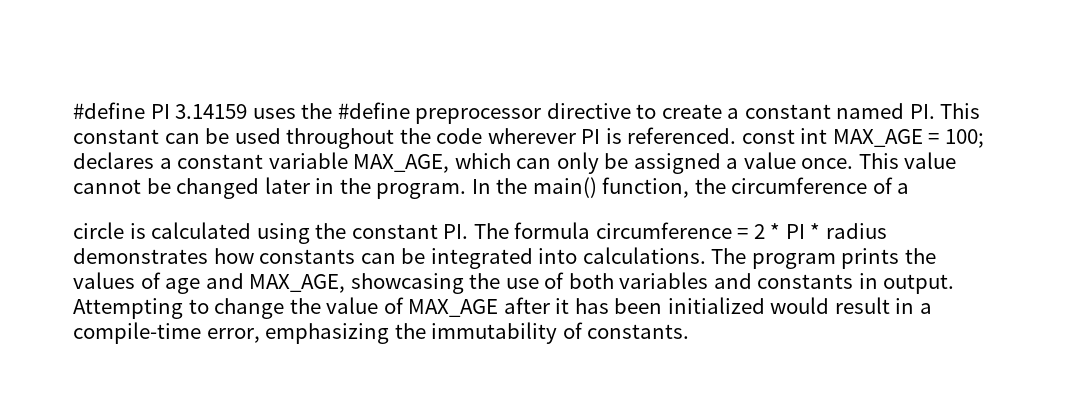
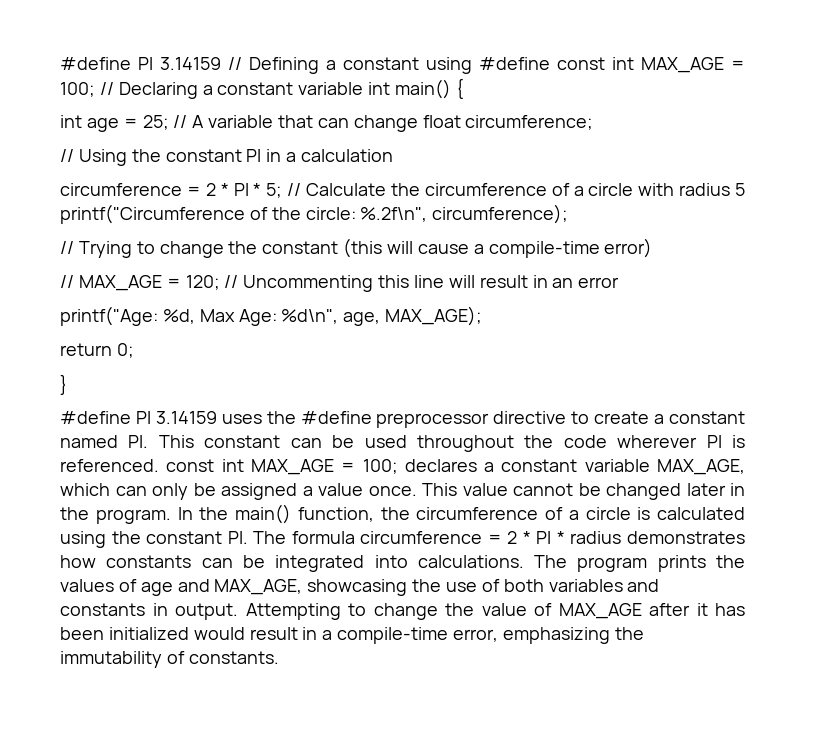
+ #define PI 3.14159 // Defining a constant using #define const int MAX_AGE = 100; // Declaring a constant variable int main() {
+ int age = 25; // A variable that can change float circumference;
+ // Using the constant PI in a calculation
+ circumference = 2 * PI * 5; // Calculate the circumference of a circle with radius 5 printf("Circumference of the circle: %.2f\n", circumference);
+ // Trying to change the constant (this will cause a compile-time error)
+ // MAX_AGE = 120; // Uncommenting this line will result in an error
+ printf("Age: %d, Max Age: %d\n", age, MAX_AGE);
+ return 0;
+ }
- In the main() function, the circumference of a
- circle is calculated using the constant PI. The formula circumference = 2 * PI * radius demonstrates how constants can be integrated into calculations.
+ In the main() function, the circumference of a circle is calculated using the constant PI. The formula circumference = 2 * PI * radius demonstrates how constants can be integrated into calculations.

